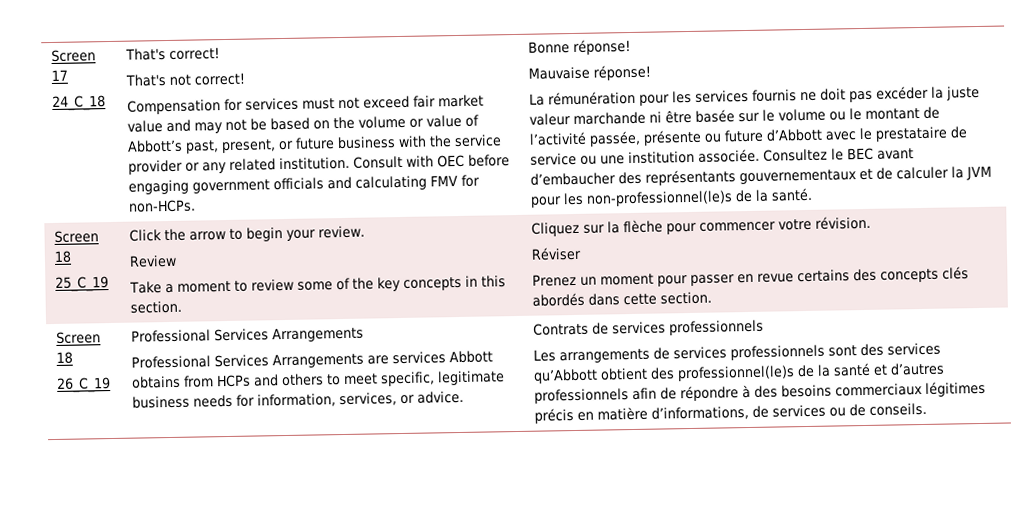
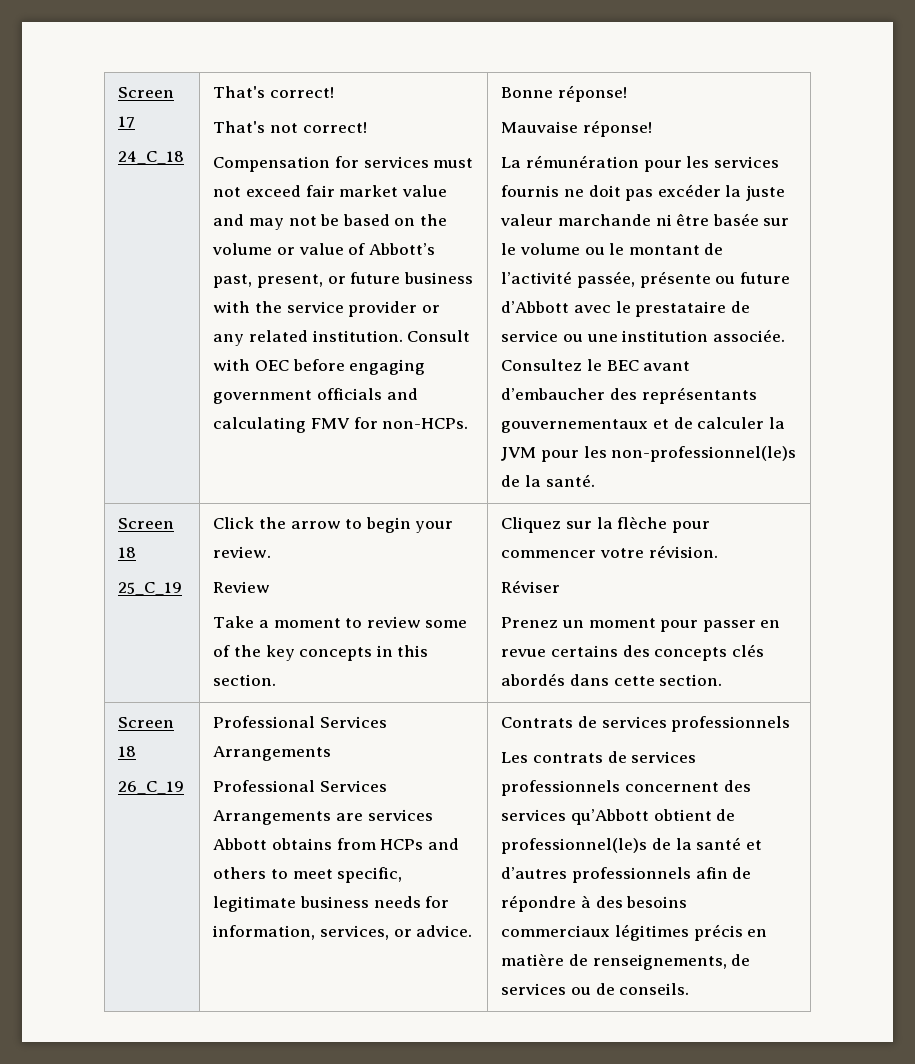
- Les arrangements de services professionnels sont des services qu’Abbott obtient des professionnel(le)s de la santé et d’autres professionnels afin de répondre à des besoins commerciaux légitimes précis en matière d’informations, de services ou de conseils.
+ Les contrats de services professionnels concernent des services qu’Abbott obtient de professionnel(le)s de la santé et d’autres professionnels afin de répondre à des besoins commerciaux légitimes précis en matière de renseignements, de services ou de conseils.

